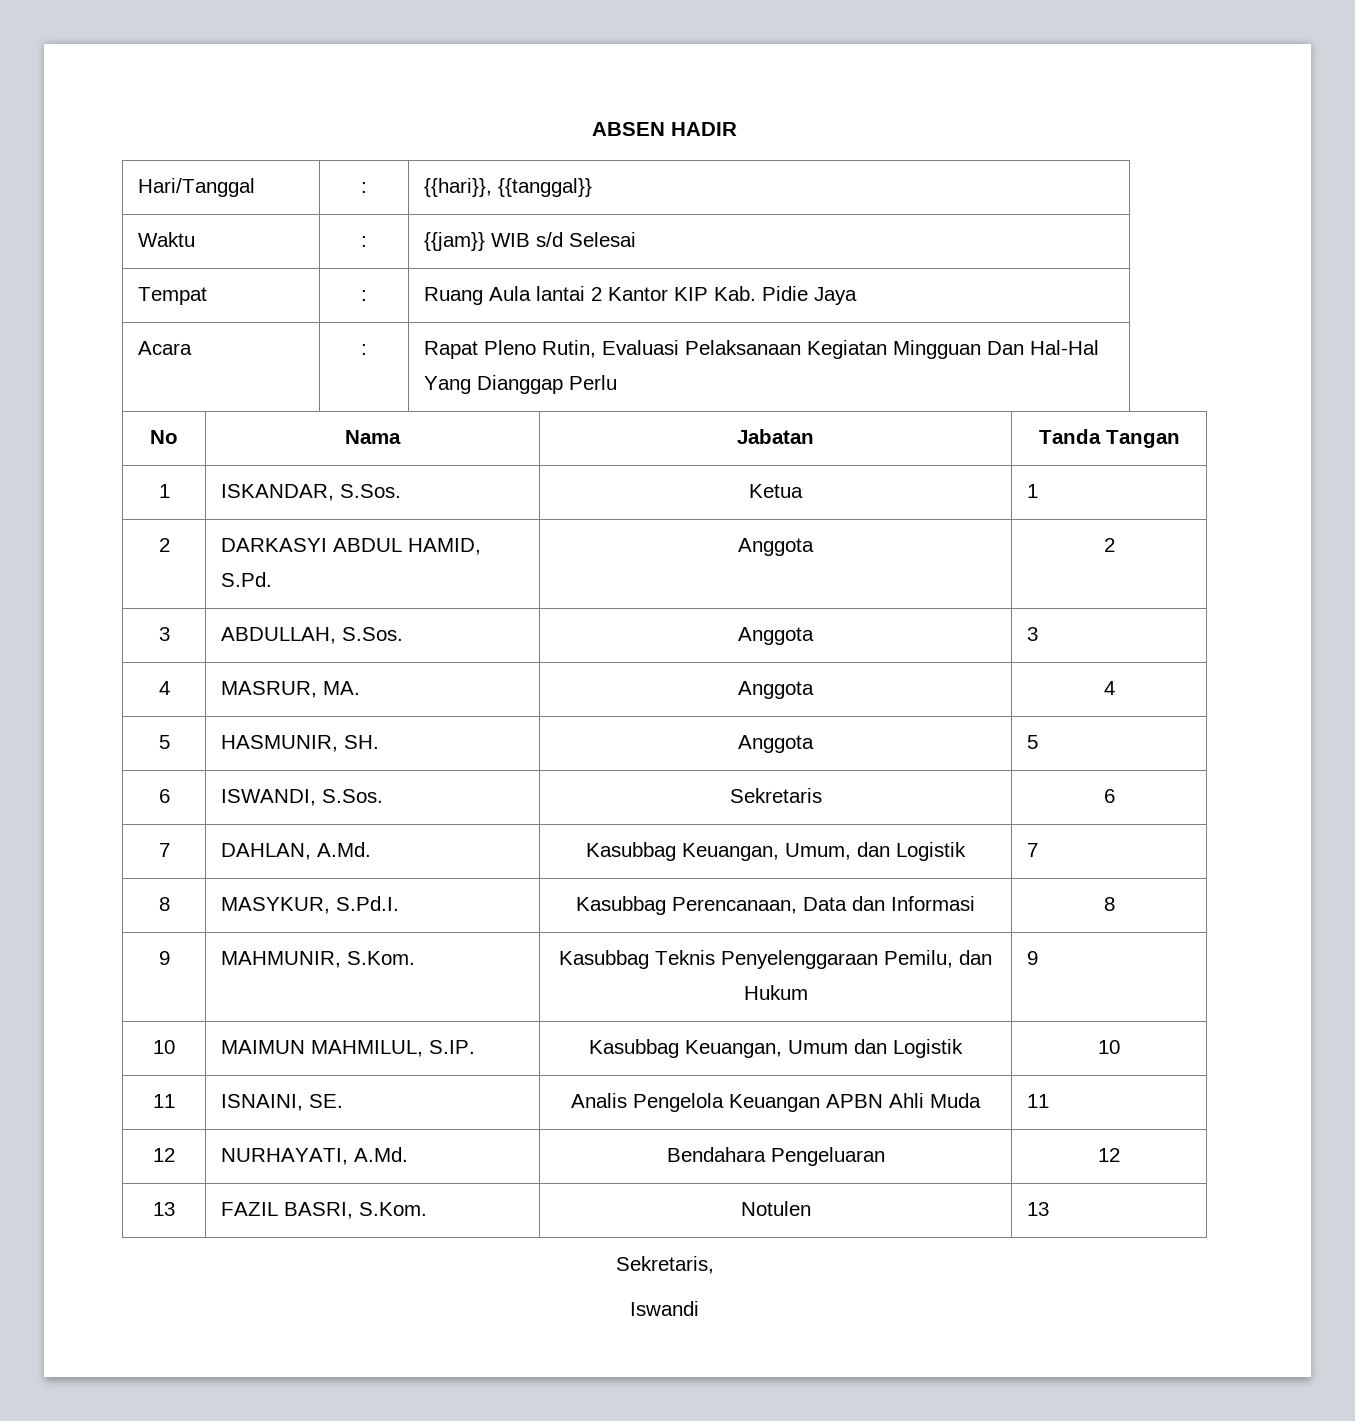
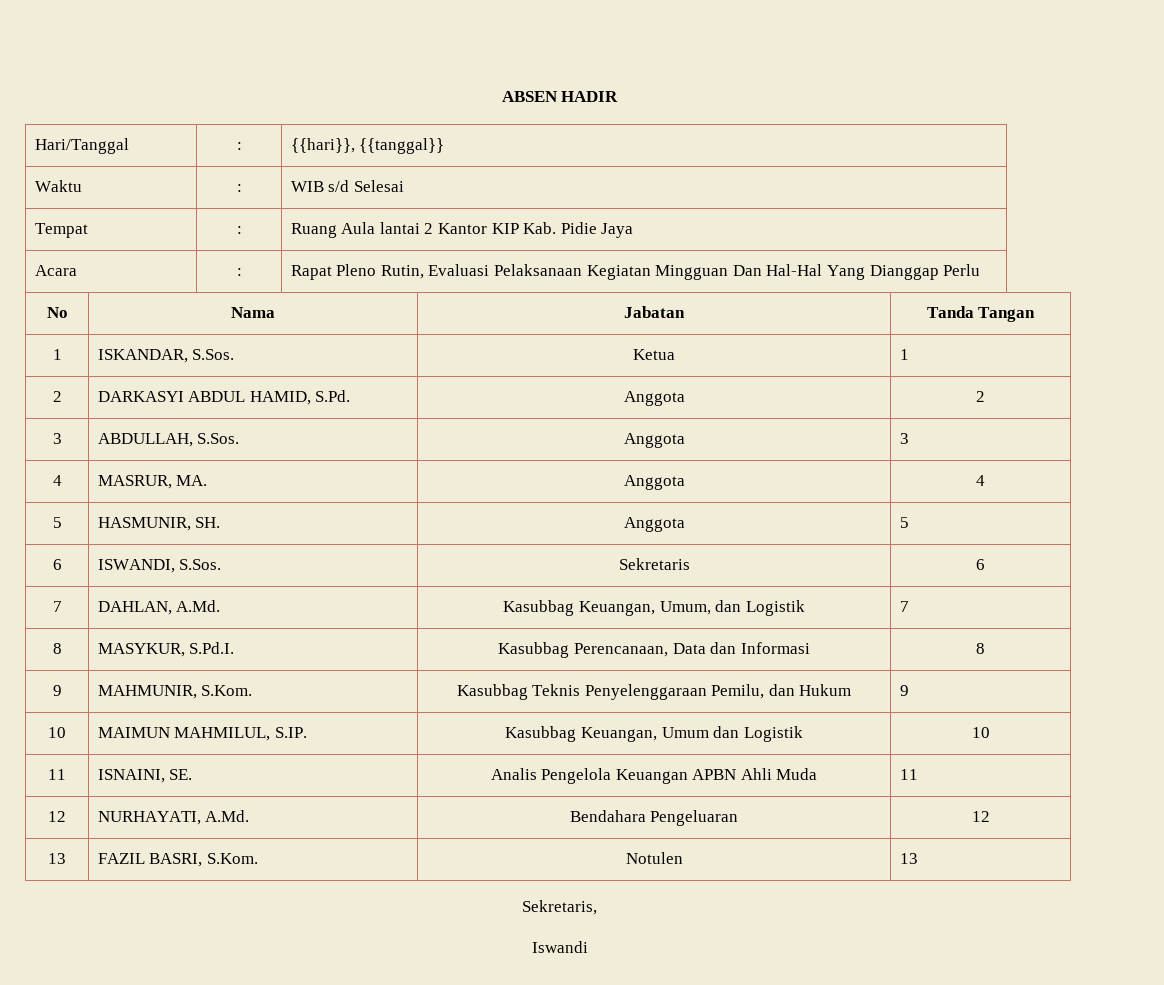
- Waktu | : | {{jam}} WIB s/d Selesai
+ Waktu | : | WIB s/d Selesai

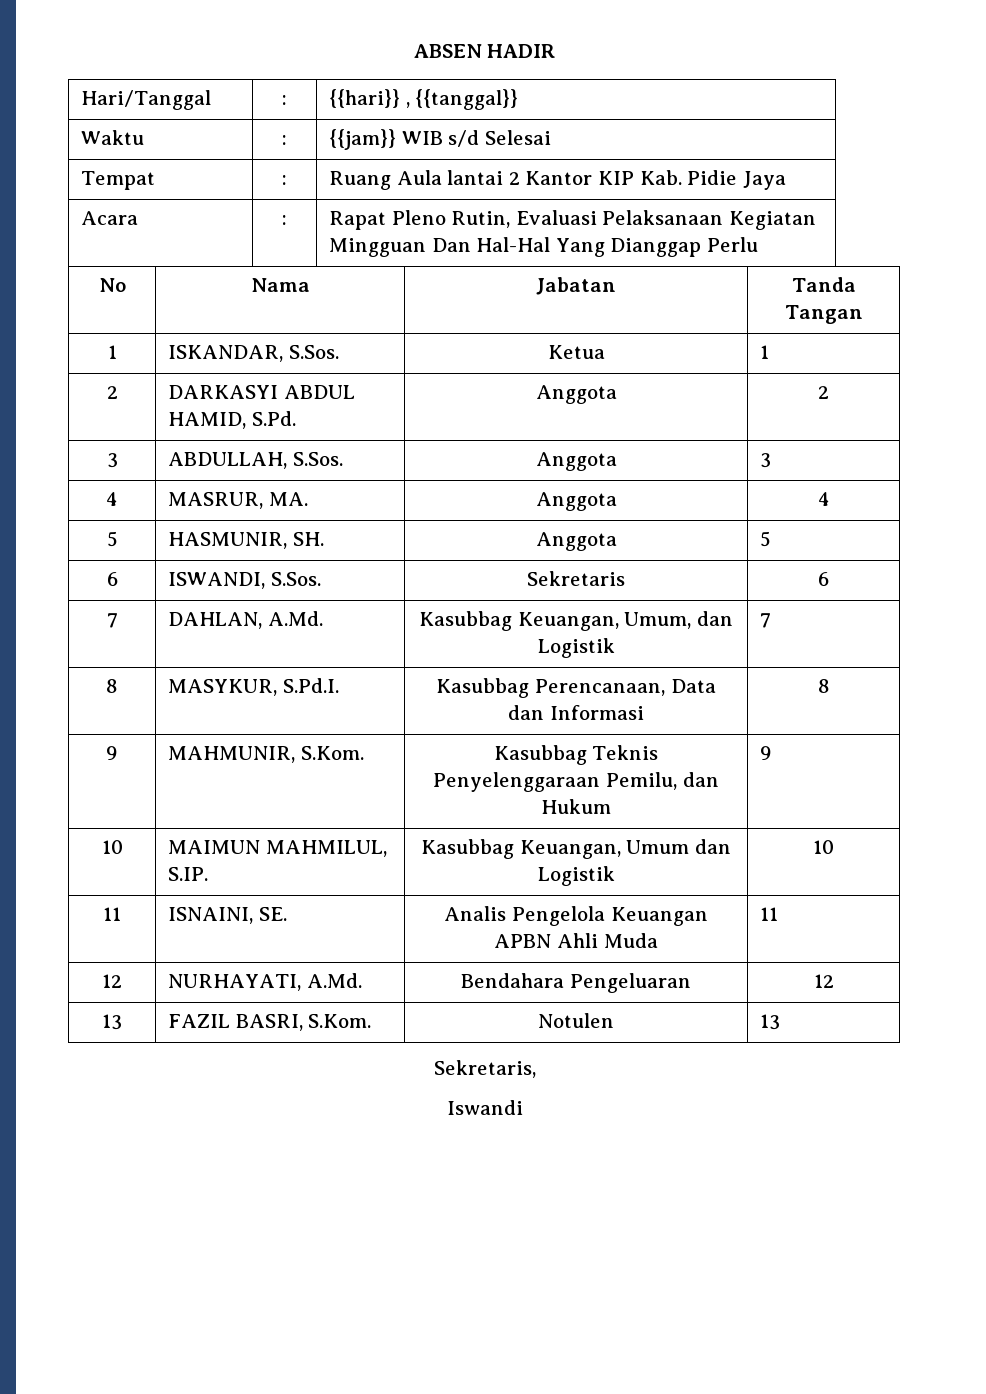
- Hari/Tanggal | : | {{hari}}, {{tanggal}}
+ Hari/Tanggal | : | {{hari}} , {{tanggal}}
- Waktu | : | WIB s/d Selesai
+ Waktu | : | {{jam}} WIB s/d Selesai

